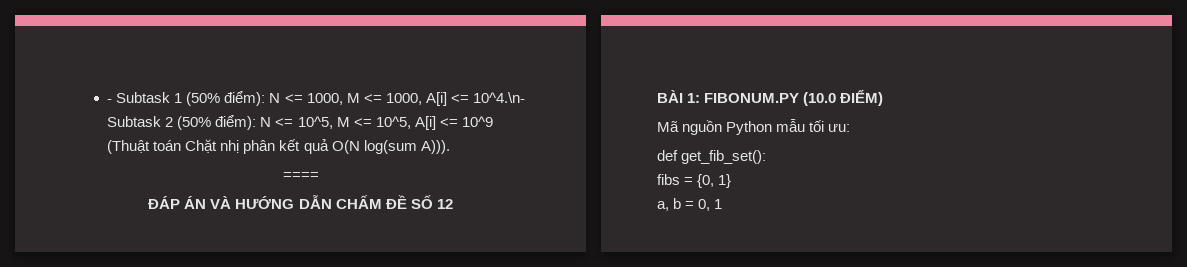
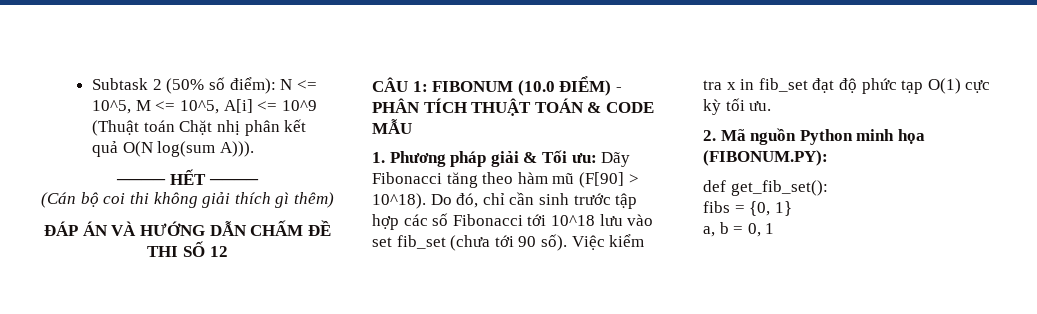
- - Subtask 1 (50% điểm): N <= 1000, M <= 1000, A[i] <= 10^4.\n- Subtask 2 (50% điểm): N <= 10^5, M <= 10^5, A[i] <= 10^9 (Thuật toán Chặt nhị phân kết quả O(N log(sum A))).
+ Subtask 2 (50% số điểm): N <= 10^5, M <= 10^5, A[i] <= 10^9 (Thuật toán Chặt nhị phân kết quả O(N log(sum A))).
- ====
+ ──── HẾT ────
+ (Cán bộ coi thi không giải thích gì thêm)
- ĐÁP ÁN VÀ HƯỚNG DẪN CHẤM ĐỀ SỐ 12
+ ĐÁP ÁN VÀ HƯỚNG DẪN CHẤM ĐỀ THI SỐ 12
- BÀI 1: FIBONUM.PY (10.0 ĐIỂM)
- Mã nguồn Python mẫu tối ưu:
+ CÂU 1: FIBONUM (10.0 ĐIỂM) - PHÂN TÍCH THUẬT TOÁN & CODE MẪU
+ 1. Phương pháp giải & Tối ưu: Dãy Fibonacci tăng theo hàm mũ (F[90] > 10^18). Do đó, chỉ cần sinh trước tập hợp các số Fibonacci tới 10^18 lưu vào set fib_set (chưa tới 90 số). Việc kiểm tra x in fib_set đạt độ phức tạp O(1) cực kỳ tối ưu.
+ 2. Mã nguồn Python minh họa (FIBONUM.PY):

